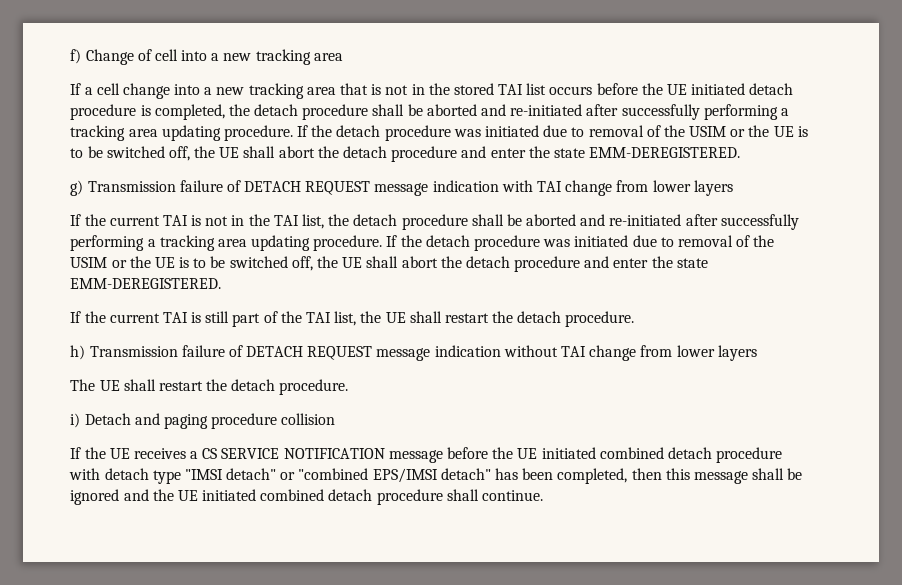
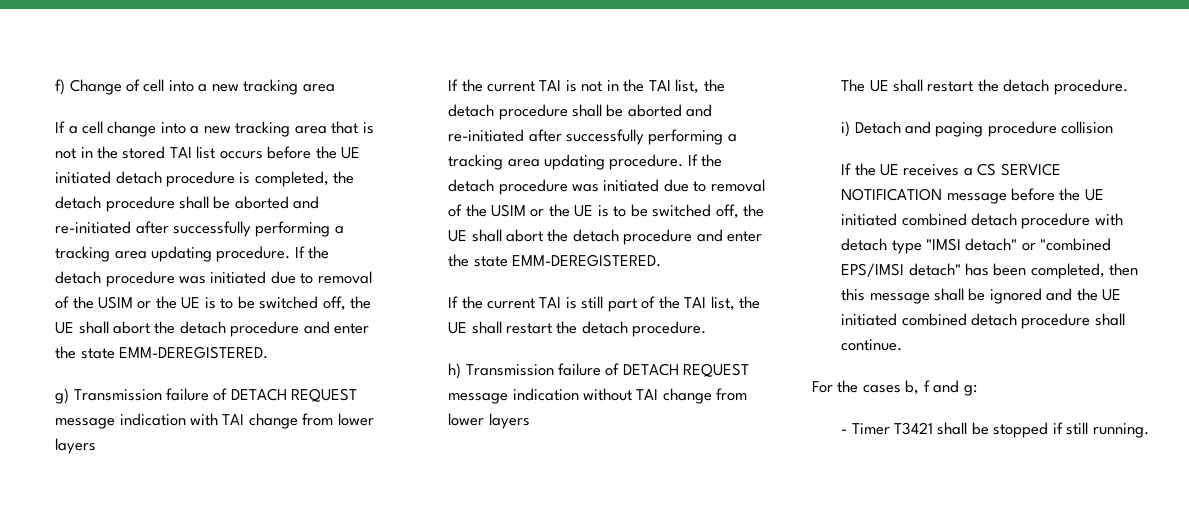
+ For the cases b, f and g:
+ - Timer T3421 shall be stopped if still running.

